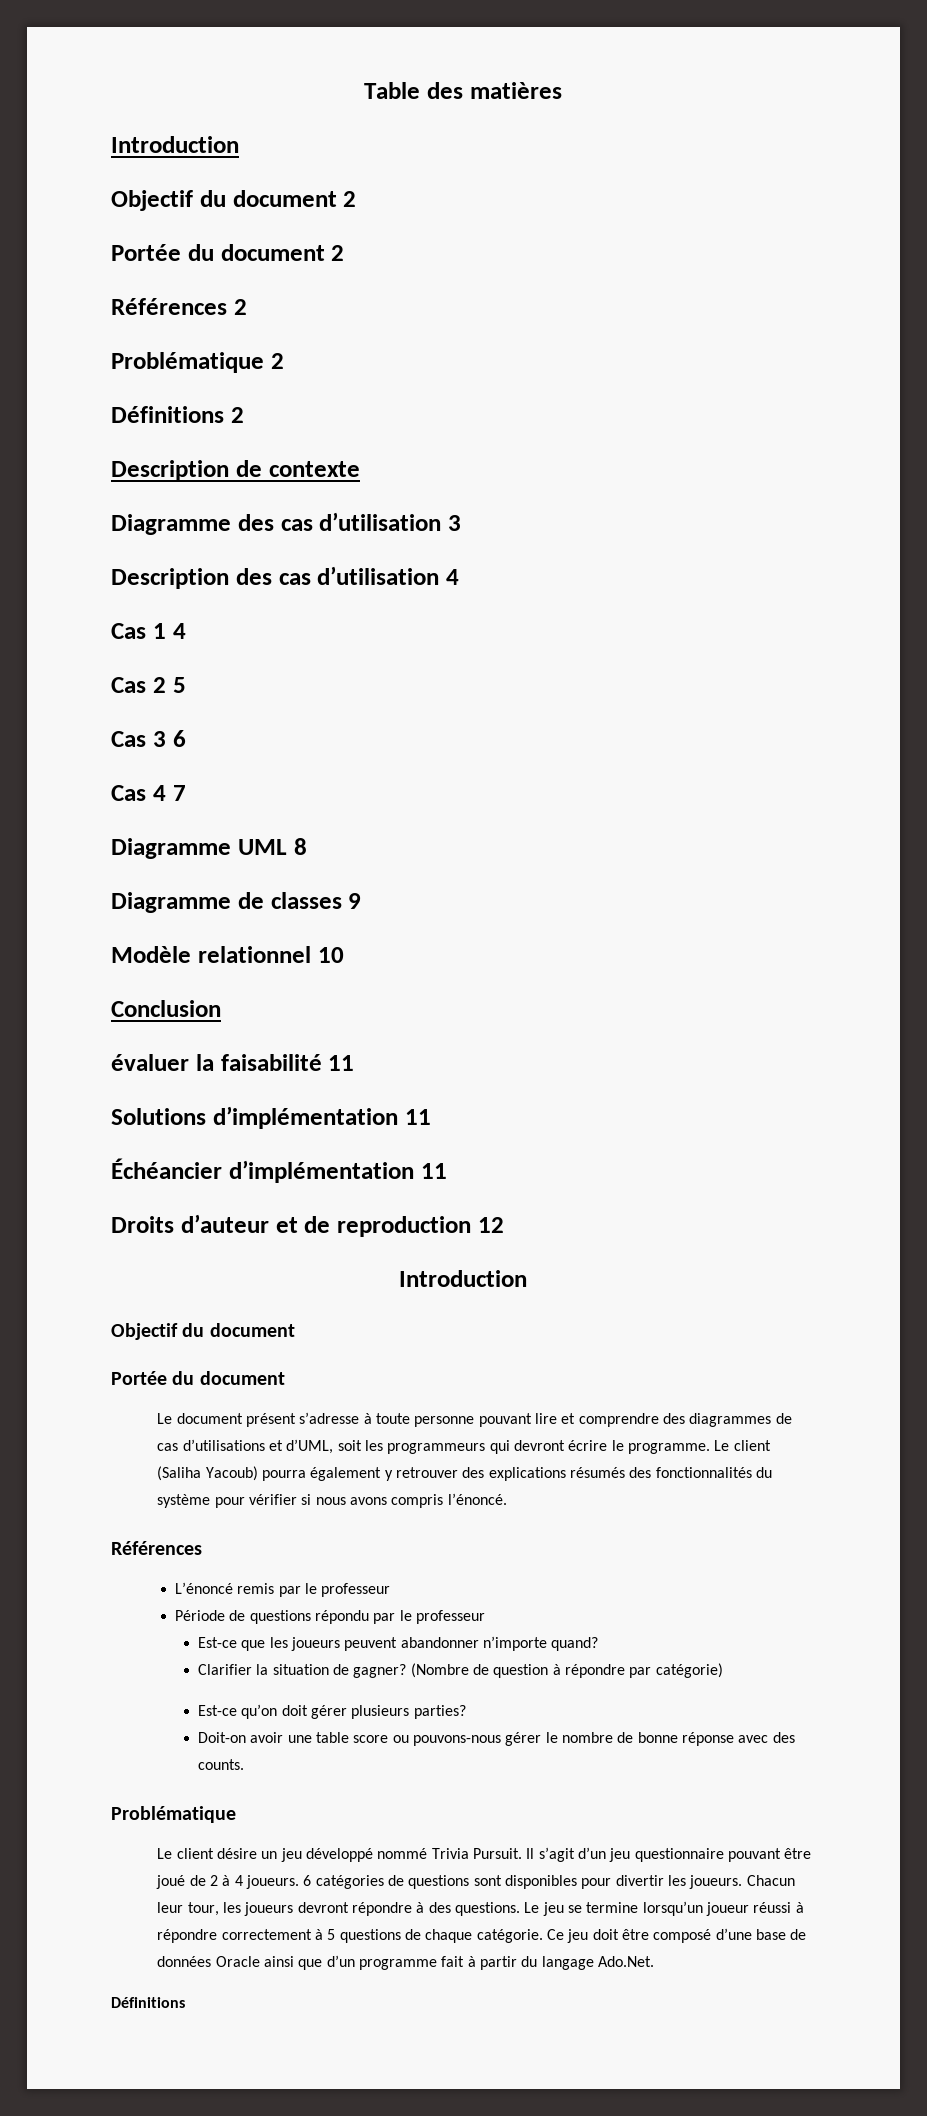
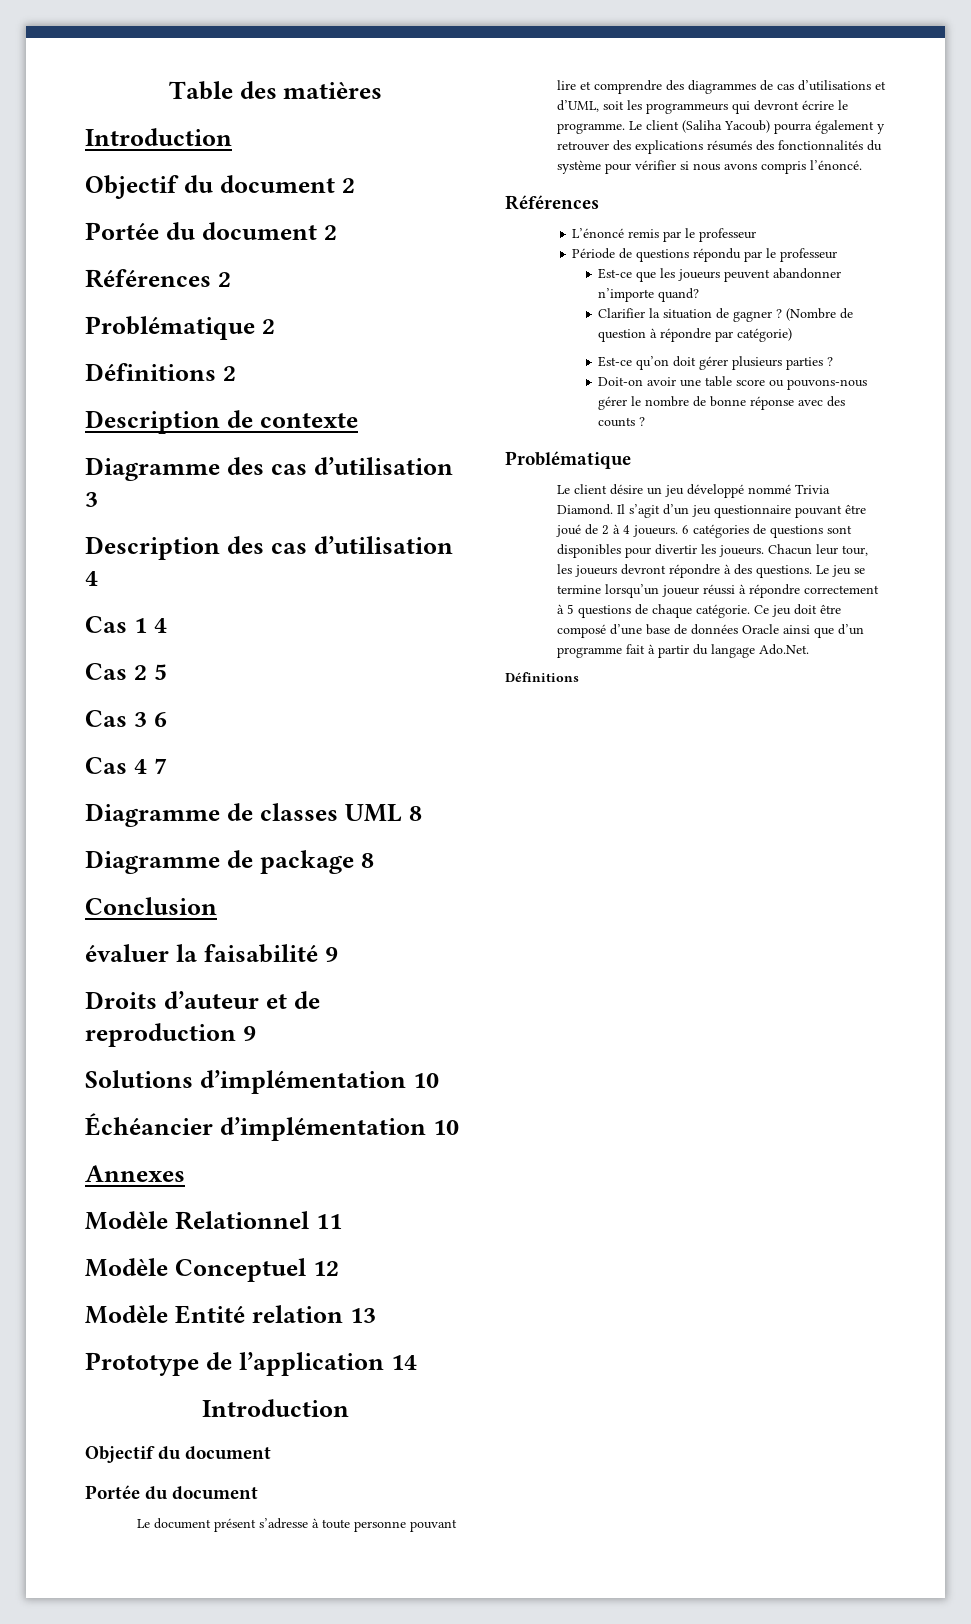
- Diagramme UML 8
+ Diagramme de classes UML 8
- Diagramme de classes 9
- Modèle relationnel 10
+ Diagramme de package 8
- évaluer la faisabilité 11
- Solutions d’implémentation 11
- Échéancier d’implémentation 11
+ évaluer la faisabilité 9
- Droits d’auteur et de reproduction 12
+ Droits d’auteur et de reproduction 9
+ Solutions d’implémentation 10
+ Échéancier d’implémentation 10
+ Annexes
+ Modèle Relationnel 11
+ Modèle Conceptuel 12
+ Modèle Entité relation 13
+ Prototype de l’application 14
- Clarifier la situation de gagner?
+ Clarifier la situation de gagner ?
- Est-ce qu’on doit gérer plusieurs parties?
+ Est-ce qu’on doit gérer plusieurs parties ?
- Doit-on avoir une table score ou pouvons-nous gérer le nombre de bonne réponse avec des counts.
+ Doit-on avoir une table score ou pouvons-nous gérer le nombre de bonne réponse avec des counts ?
- Le client désire un jeu développé nommé Trivia Pursuit.
+ Le client désire un jeu développé nommé Trivia Diamond.

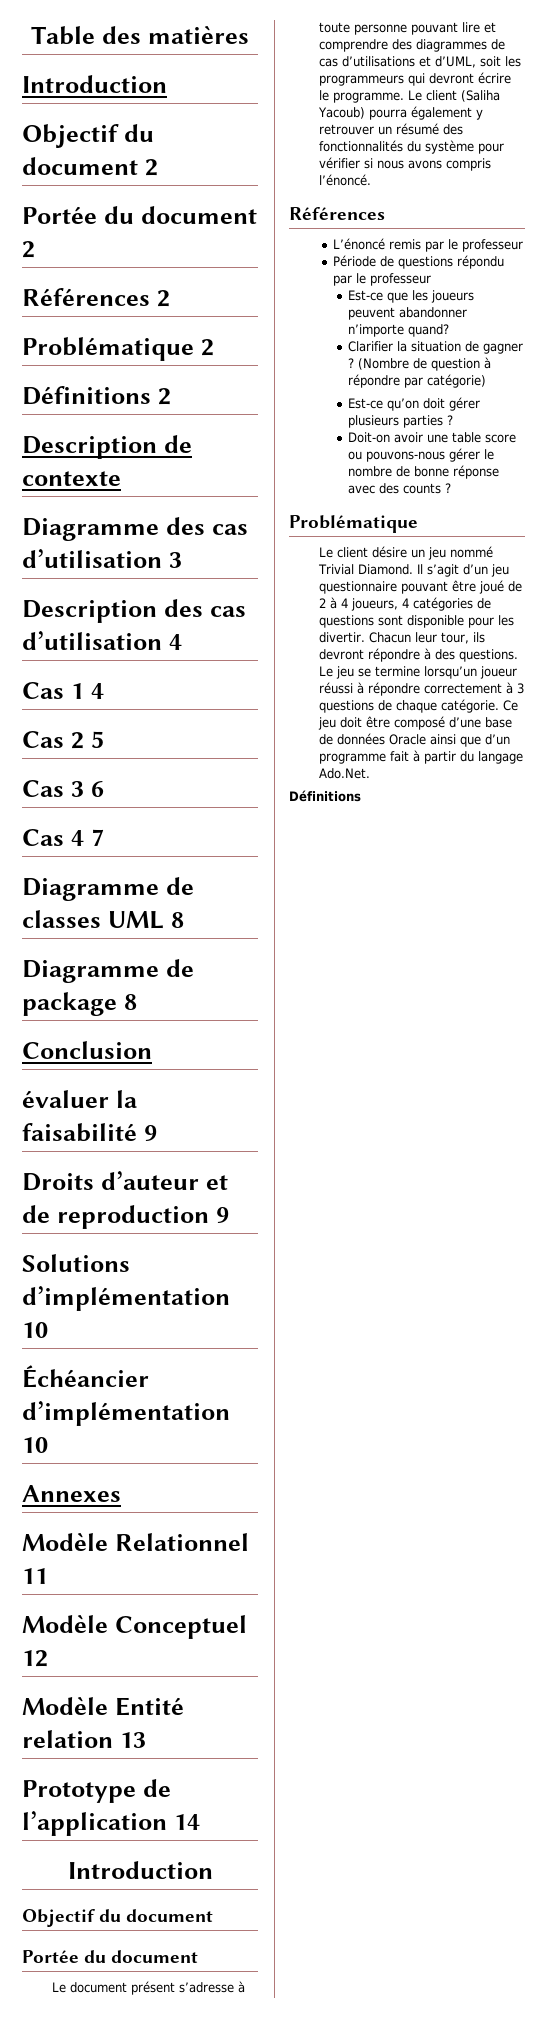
- Le client (Saliha Yacoub) pourra également y retrouver des explications résumés des fonctionnalités du système pour vérifier si nous avons compris l’énoncé.
+ Le client (Saliha Yacoub) pourra également y retrouver un résumé des fonctionnalités du système pour vérifier si nous avons compris l’énoncé.
- Le client désire un jeu développé nommé Trivia Diamond.
+ Le client désire un jeu nommé Trivial Diamond.
- Il s’agit d’un jeu questionnaire pouvant être joué de 2 à 4 joueurs. 6 catégories de questions sont disponibles pour divertir les joueurs.
+ Il s’agit d’un jeu questionnaire pouvant être joué de 2 à 4 joueurs, 4 catégories de questions sont disponible pour les divertir.
- Chacun leur tour, les joueurs devront répondre à des questions.
+ Chacun leur tour, ils devront répondre à des questions.
- Le jeu se termine lorsqu’un joueur réussi à répondre correctement à 5 questions de chaque catégorie.
+ Le jeu se termine lorsqu’un joueur réussi à répondre correctement à 3 questions de chaque catégorie.

